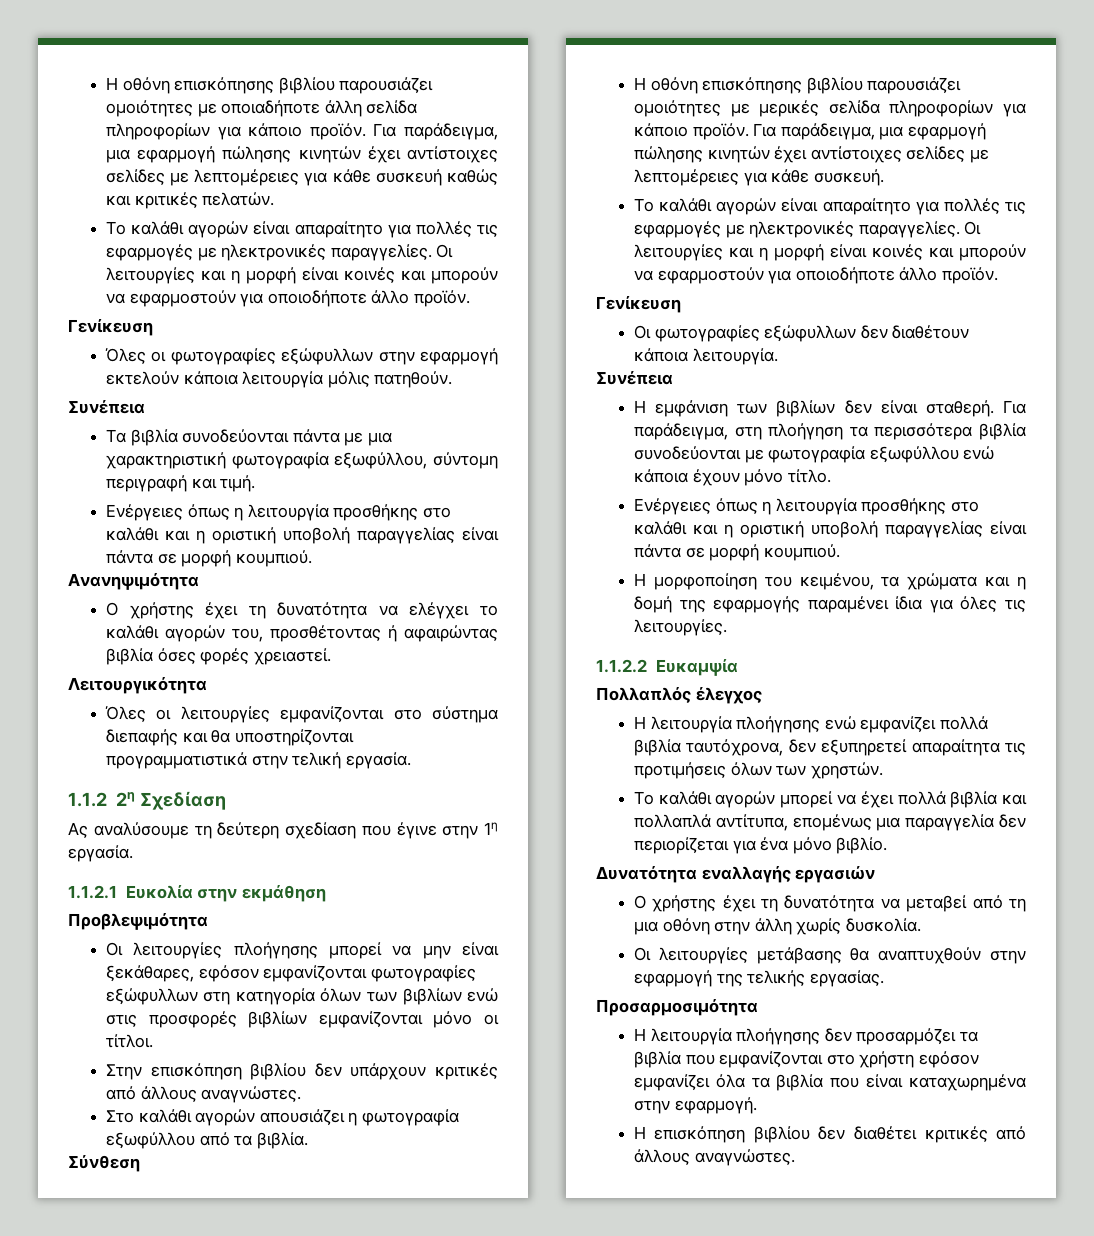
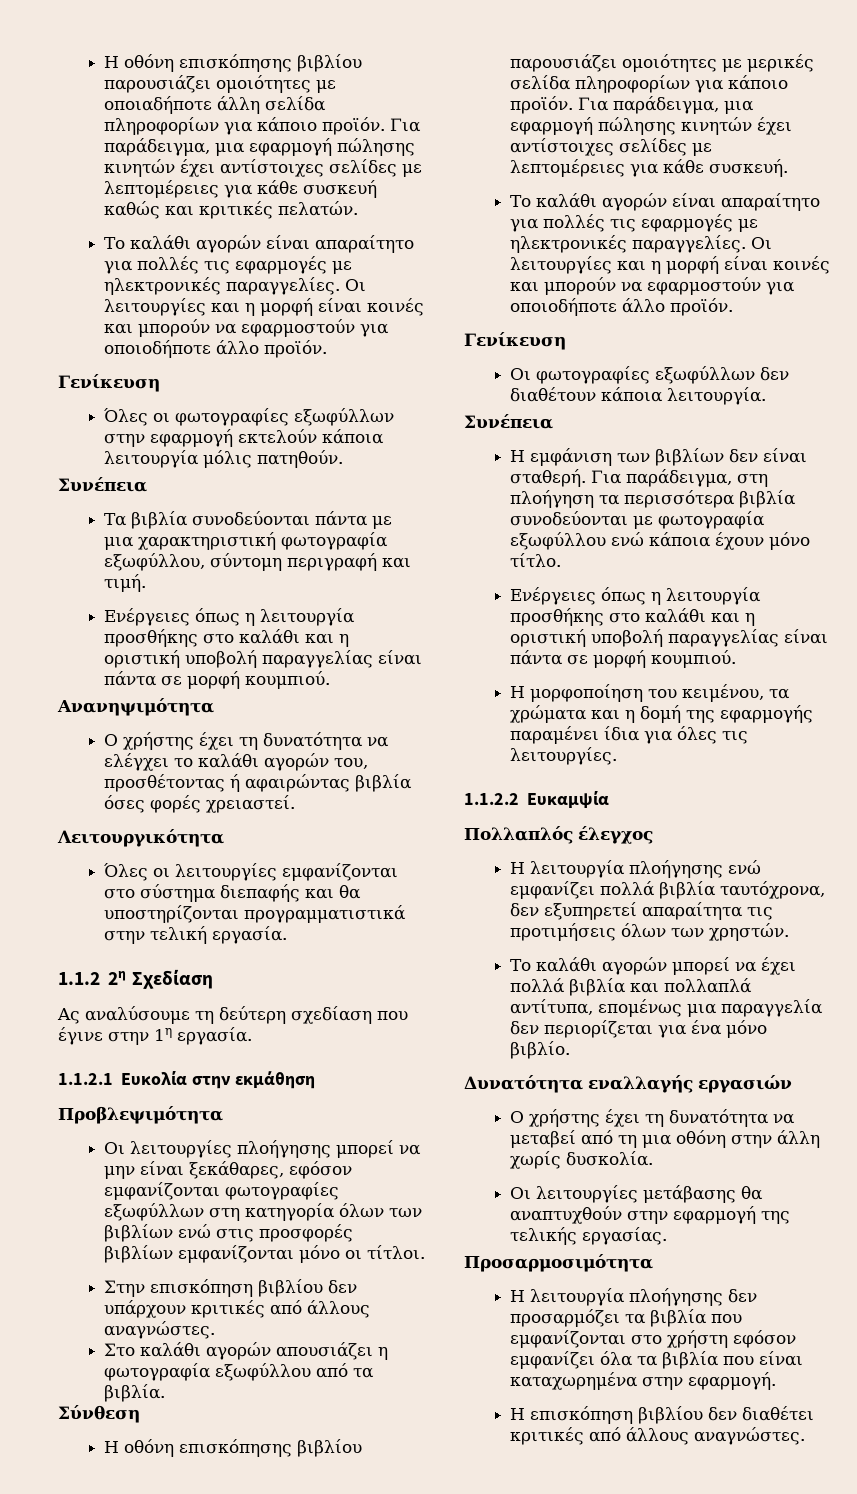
- Όλες οι φωτογραφίες εξώφυλλων στην εφαρμογή εκτελούν κάποια λειτουργία μόλις πατηθούν.
+ Όλες οι φωτογραφίες εξωφύλλων στην εφαρμογή εκτελούν κάποια λειτουργία μόλις πατηθούν.
- Οι λειτουργίες πλοήγησης μπορεί να μην είναι ξεκάθαρες, εφόσον εμφανίζονται φωτογραφίες εξώφυλλων στη κατηγορία όλων των βιβλίων ενώ στις προσφορές βιβλίων εμφανίζονται μόνο οι τίτλοι.
+ Οι λειτουργίες πλοήγησης μπορεί να μην είναι ξεκάθαρες, εφόσον εμφανίζονται φωτογραφίες εξωφύλλων στη κατηγορία όλων των βιβλίων ενώ στις προσφορές βιβλίων εμφανίζονται μόνο οι τίτλοι.
- Οι φωτογραφίες εξώφυλλων δεν διαθέτουν κάποια λειτουργία.
+ Οι φωτογραφίες εξωφύλλων δεν διαθέτουν κάποια λειτουργία.

